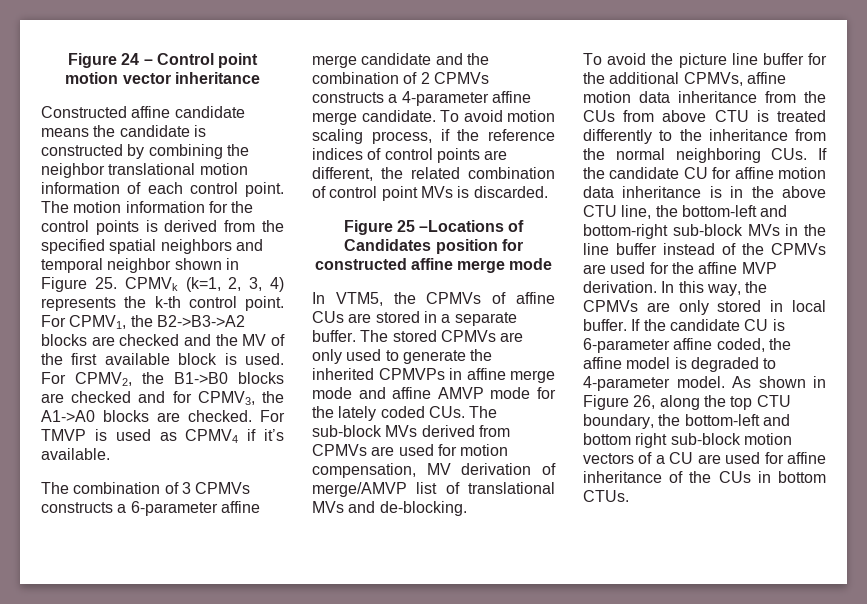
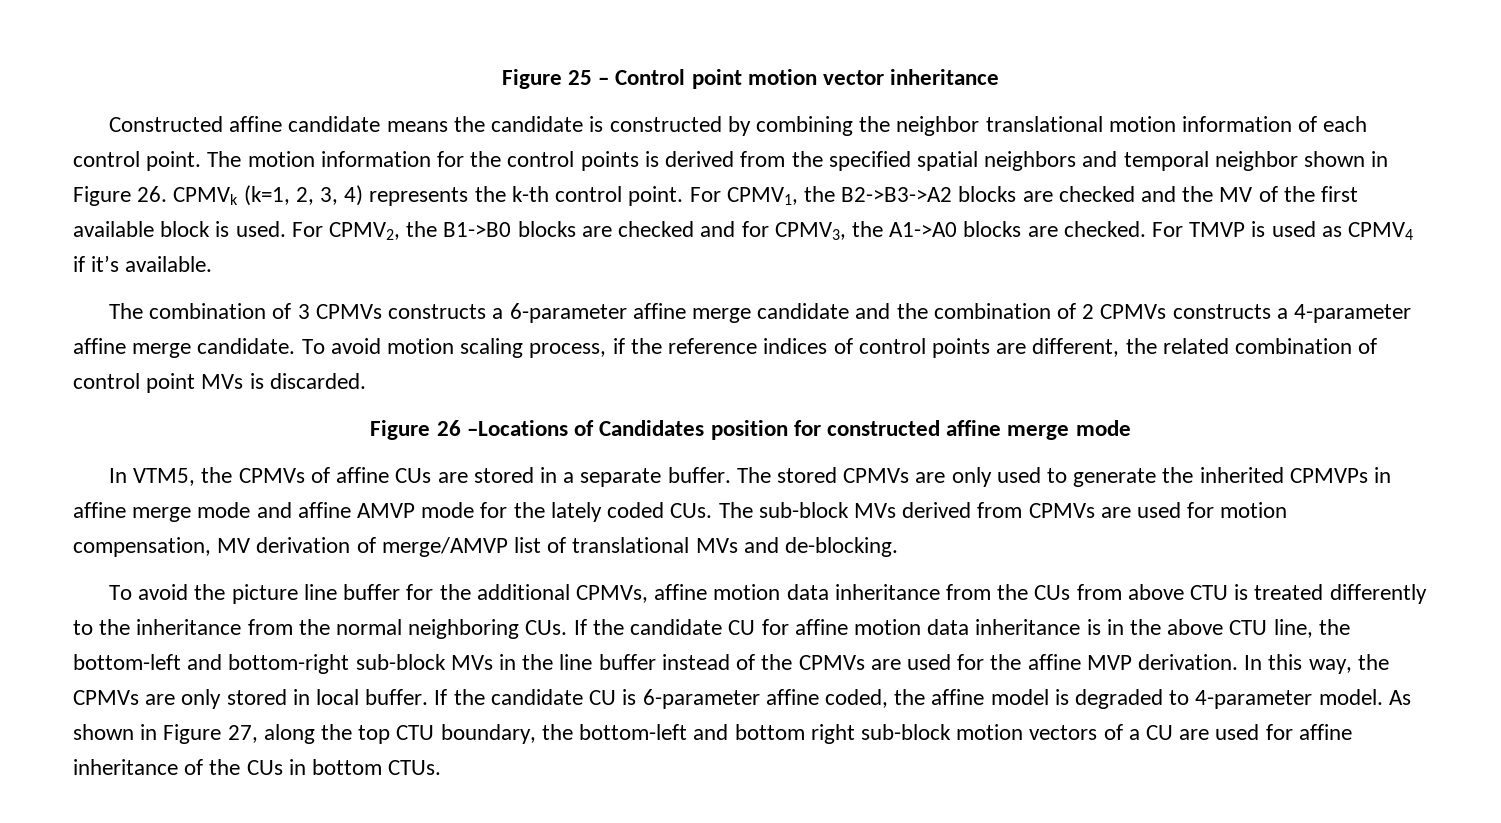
- Figure 24 – Control point motion vector inheritance
+ Figure 25 – Control point motion vector inheritance
- The motion information for the control points is derived from the specified spatial neighbors and temporal neighbor shown in Figure 25. CPMVk (k=1, 2, 3, 4) represents the k-th control point.
+ The motion information for the control points is derived from the specified spatial neighbors and temporal neighbor shown in Figure 26. CPMVk (k=1, 2, 3, 4) represents the k-th control point.
- Figure 25 –Locations of Candidates position for constructed affine merge mode
+ Figure 26 –Locations of Candidates position for constructed affine merge mode
- As shown in Figure 26, along the top CTU boundary, the bottom-left and bottom right sub-block motion vectors of a CU are used for affine inheritance of the CUs in bottom CTUs.
+ As shown in Figure 27, along the top CTU boundary, the bottom-left and bottom right sub-block motion vectors of a CU are used for affine inheritance of the CUs in bottom CTUs.

